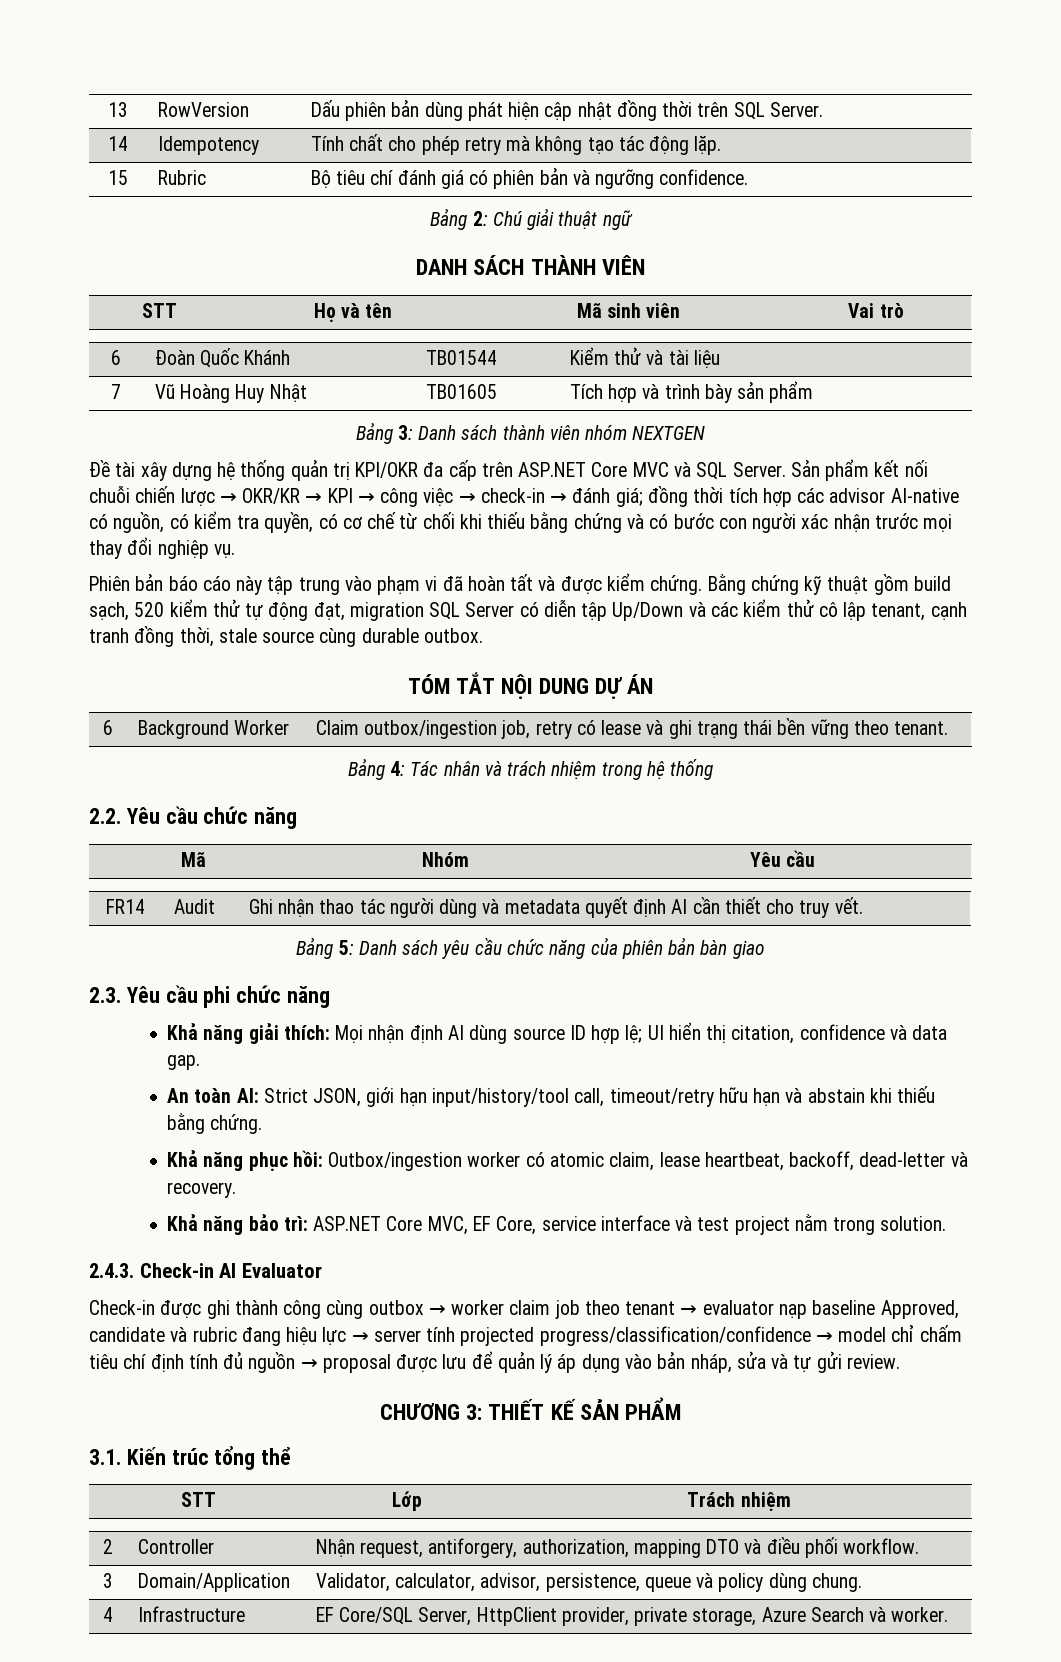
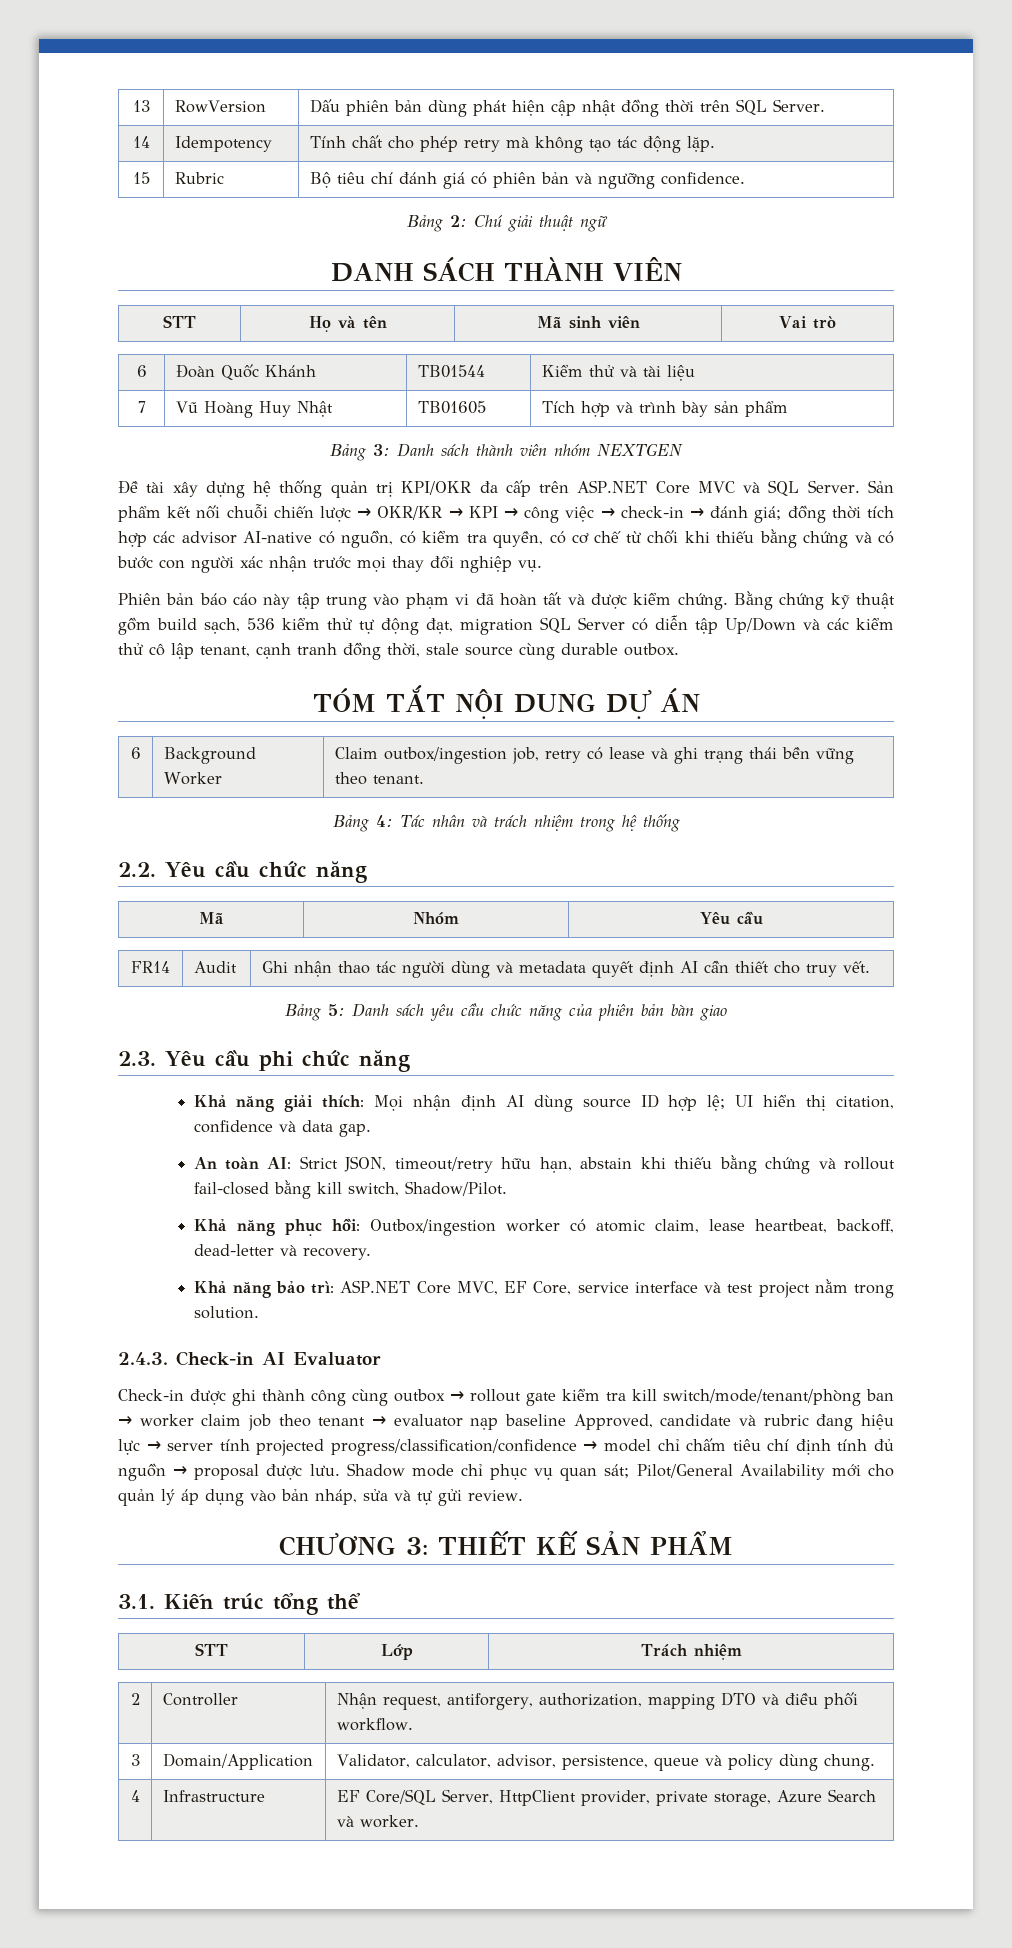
- Bằng chứng kỹ thuật gồm build sạch, 520 kiểm thử tự động đạt, migration SQL Server có diễn tập Up/Down và các kiểm thử cô lập tenant, cạnh tranh đồng thời, stale source cùng durable outbox.
+ Bằng chứng kỹ thuật gồm build sạch, 536 kiểm thử tự động đạt, migration SQL Server có diễn tập Up/Down và các kiểm thử cô lập tenant, cạnh tranh đồng thời, stale source cùng durable outbox.
- An toàn AI: Strict JSON, giới hạn input/history/tool call, timeout/retry hữu hạn và abstain khi thiếu bằng chứng.
+ An toàn AI: Strict JSON, timeout/retry hữu hạn, abstain khi thiếu bằng chứng và rollout fail-closed bằng kill switch, Shadow/Pilot.
- Check-in được ghi thành công cùng outbox → worker claim job theo tenant → evaluator nạp baseline Approved, candidate và rubric đang hiệu lực → server tính projected progress/classification/confidence → model chỉ chấm tiêu chí định tính đủ nguồn → proposal được lưu để quản lý áp dụng vào bản nháp, sửa và tự gửi review.
+ Check-in được ghi thành công cùng outbox → rollout gate kiểm tra kill switch/mode/tenant/phòng ban → worker claim job theo tenant → evaluator nạp baseline Approved, candidate và rubric đang hiệu lực → server tính projected progress/classification/confidence → model chỉ chấm tiêu chí định tính đủ nguồn → proposal được lưu. Shadow mode chỉ phục vụ quan sát; Pilot/General Availability mới cho quản lý áp dụng vào bản nháp, sửa và tự gửi review.

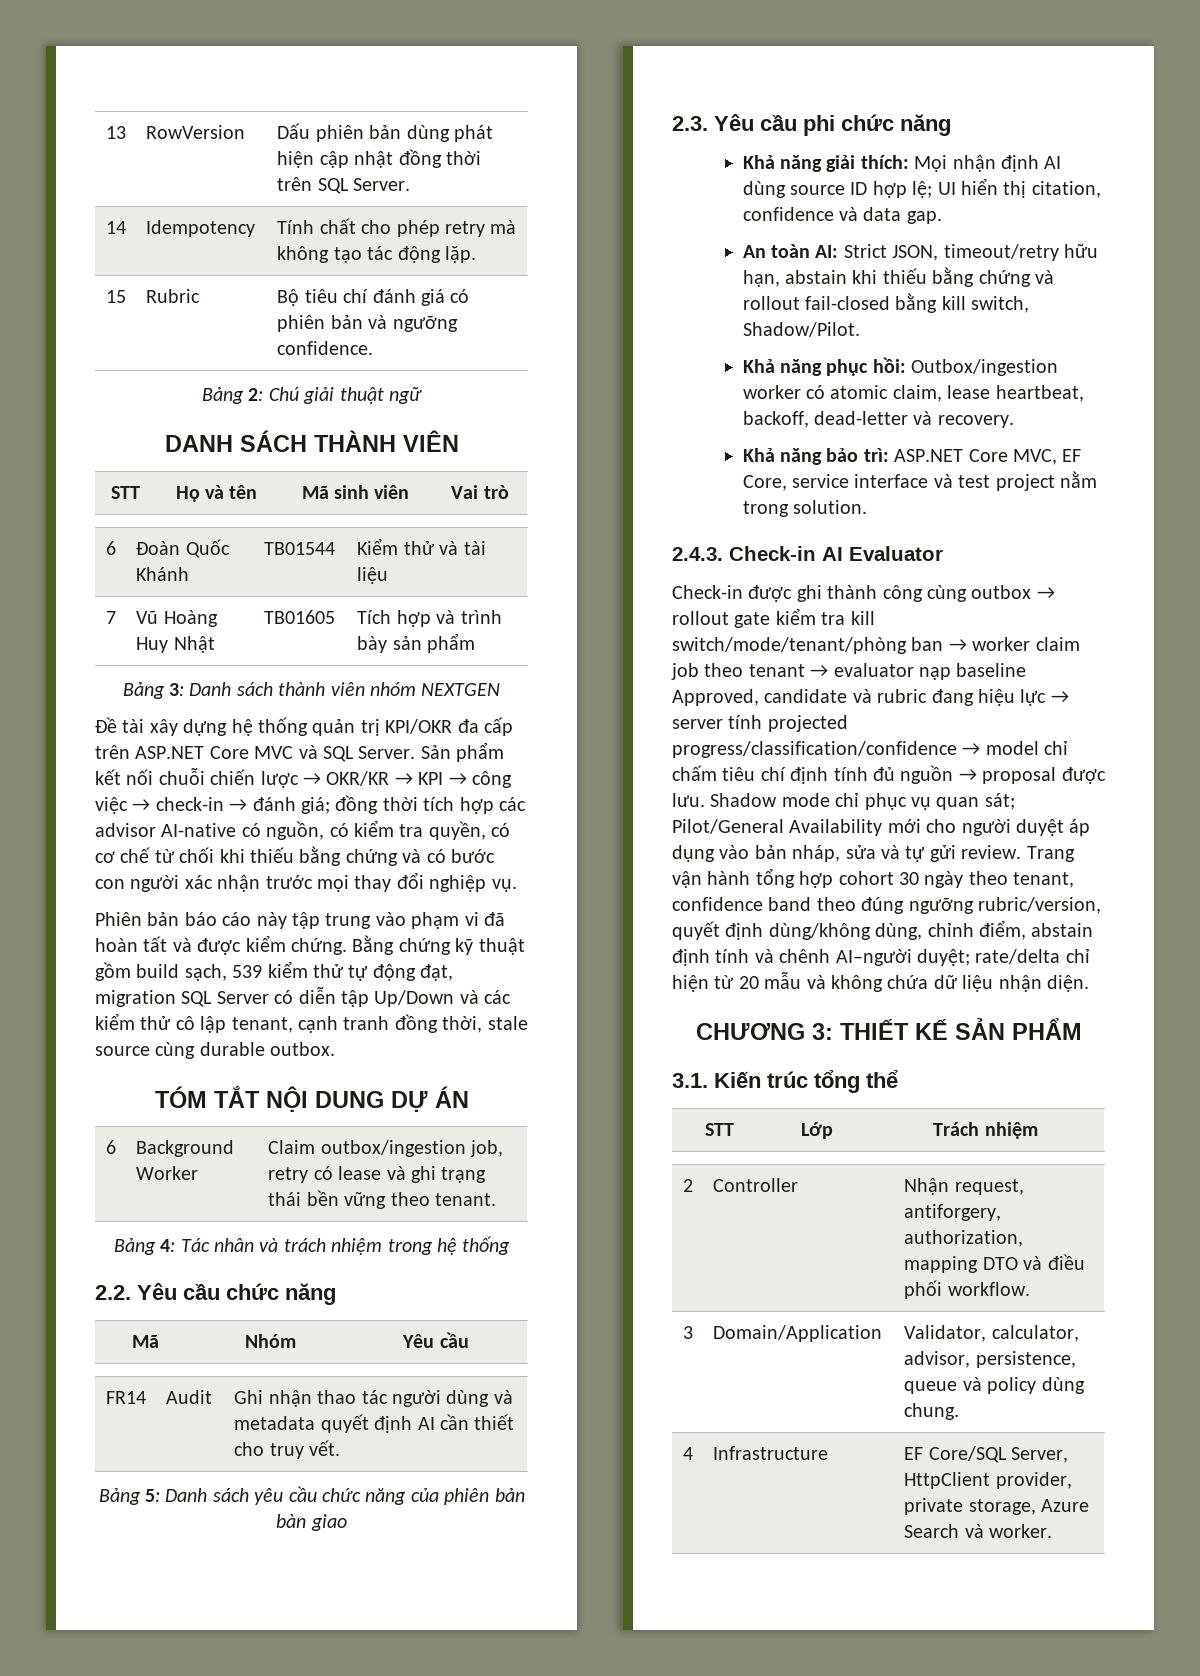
- Bằng chứng kỹ thuật gồm build sạch, 536 kiểm thử tự động đạt, migration SQL Server có diễn tập Up/Down và các kiểm thử cô lập tenant, cạnh tranh đồng thời, stale source cùng durable outbox.
+ Bằng chứng kỹ thuật gồm build sạch, 539 kiểm thử tự động đạt, migration SQL Server có diễn tập Up/Down và các kiểm thử cô lập tenant, cạnh tranh đồng thời, stale source cùng durable outbox.
- Shadow mode chỉ phục vụ quan sát; Pilot/General Availability mới cho quản lý áp dụng vào bản nháp, sửa và tự gửi review.
+ Shadow mode chỉ phục vụ quan sát; Pilot/General Availability mới cho người duyệt áp dụng vào bản nháp, sửa và tự gửi review. Trang vận hành tổng hợp cohort 30 ngày theo tenant, confidence band theo đúng ngưỡng rubric/version, quyết định dùng/không dùng, chỉnh điểm, abstain định tính và chênh AI–người duyệt; rate/delta chỉ hiện từ 20 mẫu và không chứa dữ liệu nhận diện.

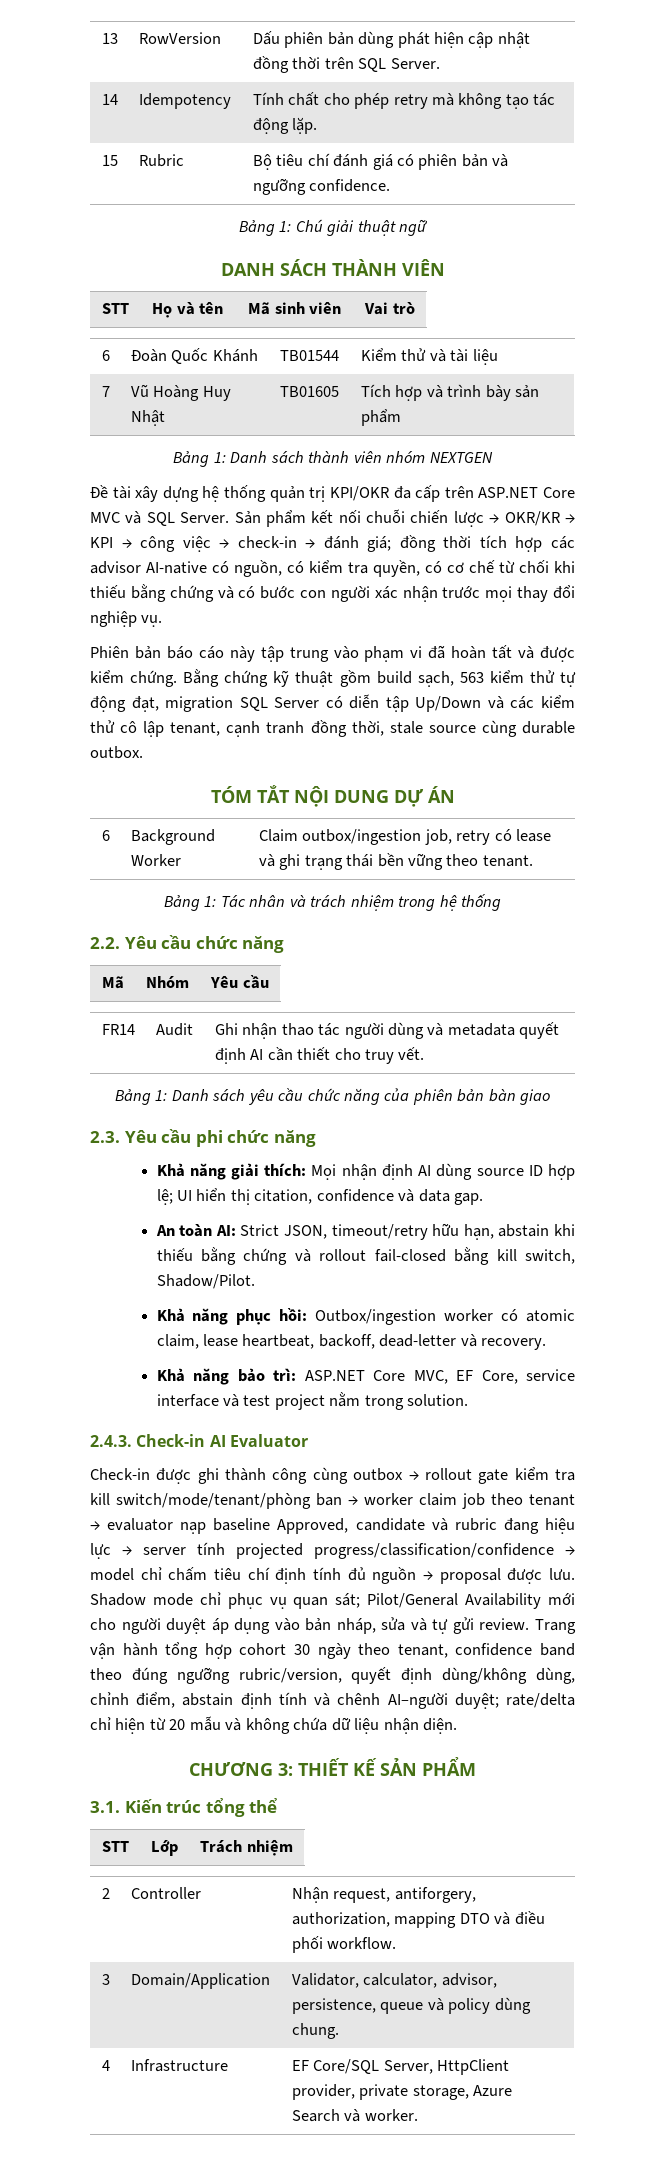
- Bảng 2: Chú giải thuật ngữ
+ Bảng 1: Chú giải thuật ngữ
- Bảng 3: Danh sách thành viên nhóm NEXTGEN
+ Bảng 1: Danh sách thành viên nhóm NEXTGEN
- Bằng chứng kỹ thuật gồm build sạch, 539 kiểm thử tự động đạt, migration SQL Server có diễn tập Up/Down và các kiểm thử cô lập tenant, cạnh tranh đồng thời, stale source cùng durable outbox.
+ Bằng chứng kỹ thuật gồm build sạch, 563 kiểm thử tự động đạt, migration SQL Server có diễn tập Up/Down và các kiểm thử cô lập tenant, cạnh tranh đồng thời, stale source cùng durable outbox.
- Bảng 4: Tác nhân và trách nhiệm trong hệ thống
+ Bảng 1: Tác nhân và trách nhiệm trong hệ thống
- Bảng 5: Danh sách yêu cầu chức năng của phiên bản bàn giao
+ Bảng 1: Danh sách yêu cầu chức năng của phiên bản bàn giao

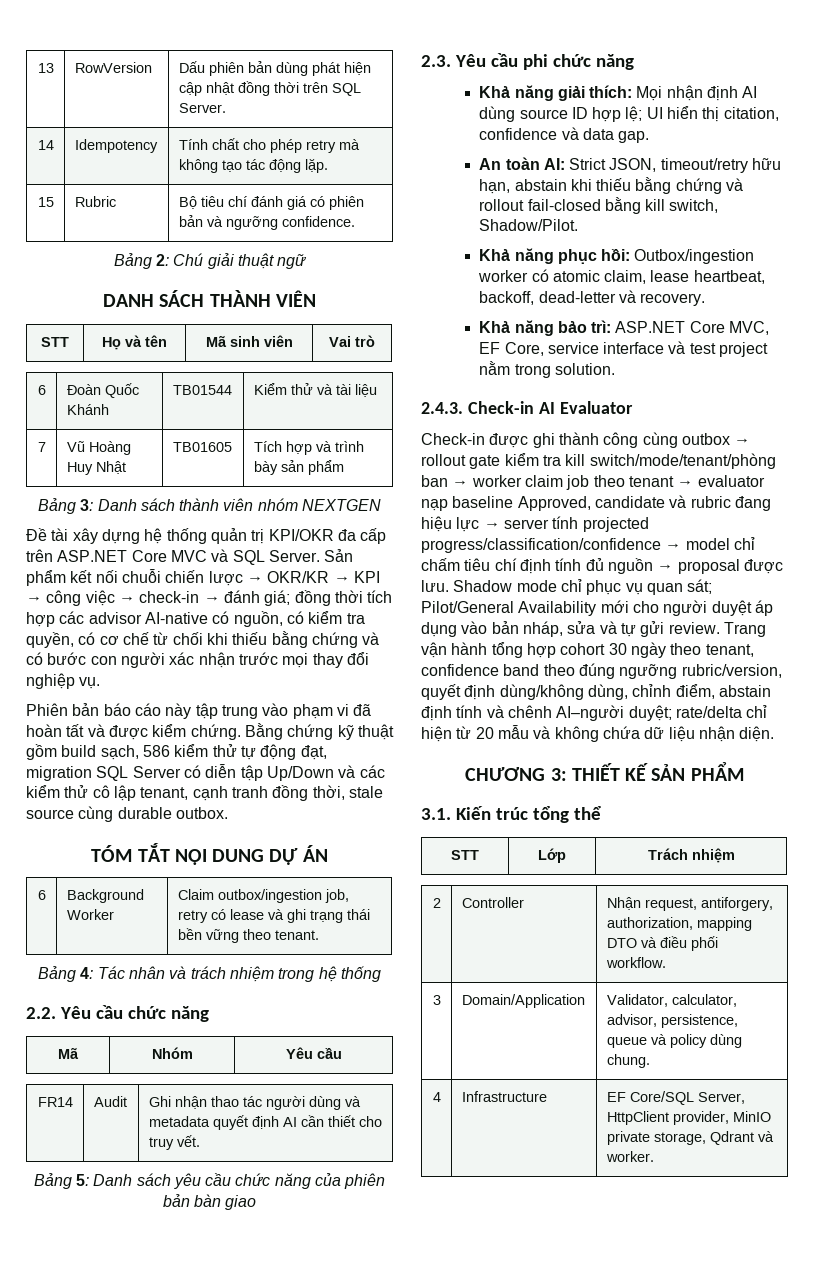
- Bảng 1: Chú giải thuật ngữ
+ Bảng 2: Chú giải thuật ngữ
- Bảng 1: Danh sách thành viên nhóm NEXTGEN
+ Bảng 3: Danh sách thành viên nhóm NEXTGEN
- Bằng chứng kỹ thuật gồm build sạch, 563 kiểm thử tự động đạt, migration SQL Server có diễn tập Up/Down và các kiểm thử cô lập tenant, cạnh tranh đồng thời, stale source cùng durable outbox.
+ Bằng chứng kỹ thuật gồm build sạch, 586 kiểm thử tự động đạt, migration SQL Server có diễn tập Up/Down và các kiểm thử cô lập tenant, cạnh tranh đồng thời, stale source cùng durable outbox.
- Bảng 1: Tác nhân và trách nhiệm trong hệ thống
+ Bảng 4: Tác nhân và trách nhiệm trong hệ thống
- Bảng 1: Danh sách yêu cầu chức năng của phiên bản bàn giao
+ Bảng 5: Danh sách yêu cầu chức năng của phiên bản bàn giao
- 4 | Infrastructure | EF Core/SQL Server, HttpClient provider, private storage, Azure Search và worker.
+ 4 | Infrastructure | EF Core/SQL Server, HttpClient provider, MinIO private storage, Qdrant và worker.

